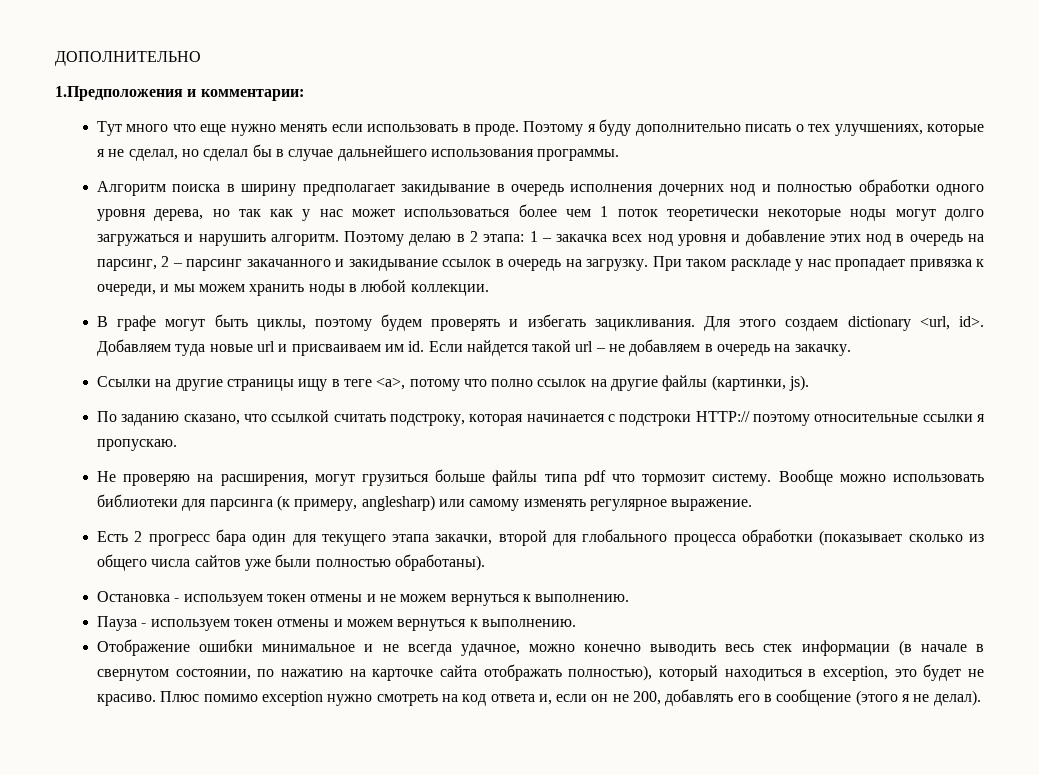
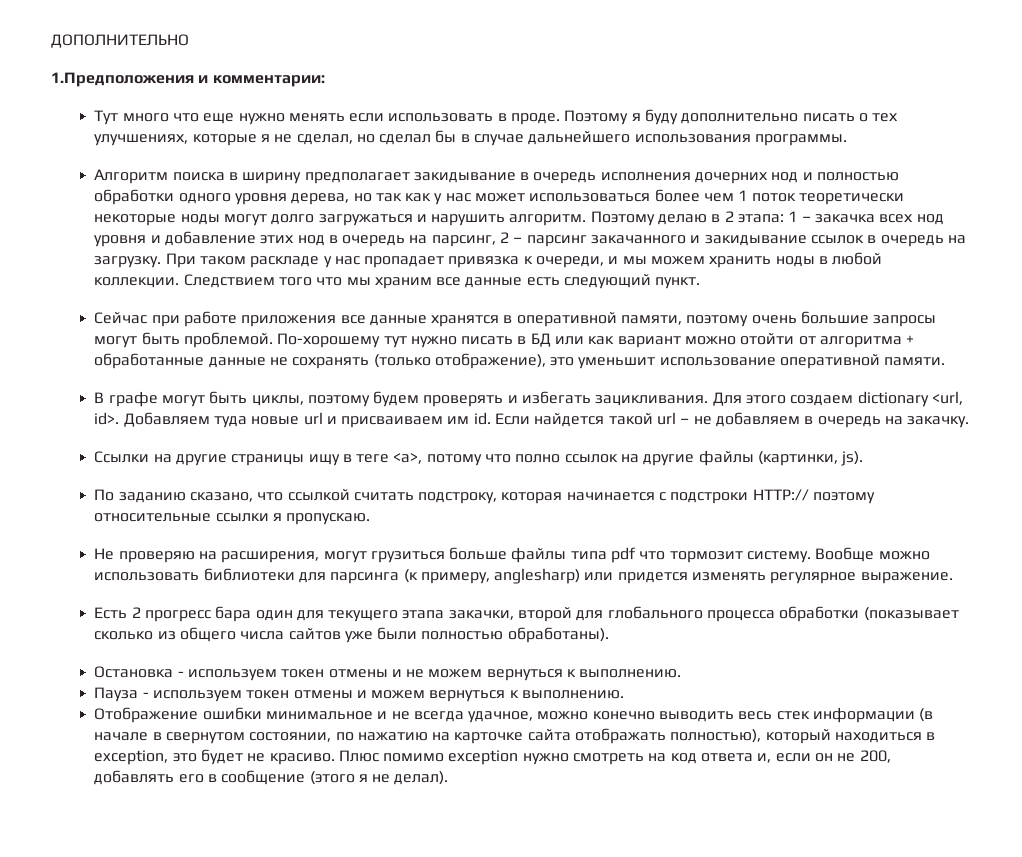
+ Следствием того что мы храним все данные есть следующий пункт.
+ Сейчас при работе приложения все данные хранятся в оперативной памяти, поэтому очень большие запросы могут быть проблемой. По-хорошему тут нужно писать в БД или как вариант можно отойти от алгоритма + обработанные данные не сохранять (только отображение), это уменьшит использование оперативной памяти.
- Вообще можно использовать библиотеки для парсинга (к примеру, anglesharp) или самому изменять регулярное выражение.
+ Вообще можно использовать библиотеки для парсинга (к примеру, anglesharp) или придется изменять регулярное выражение.

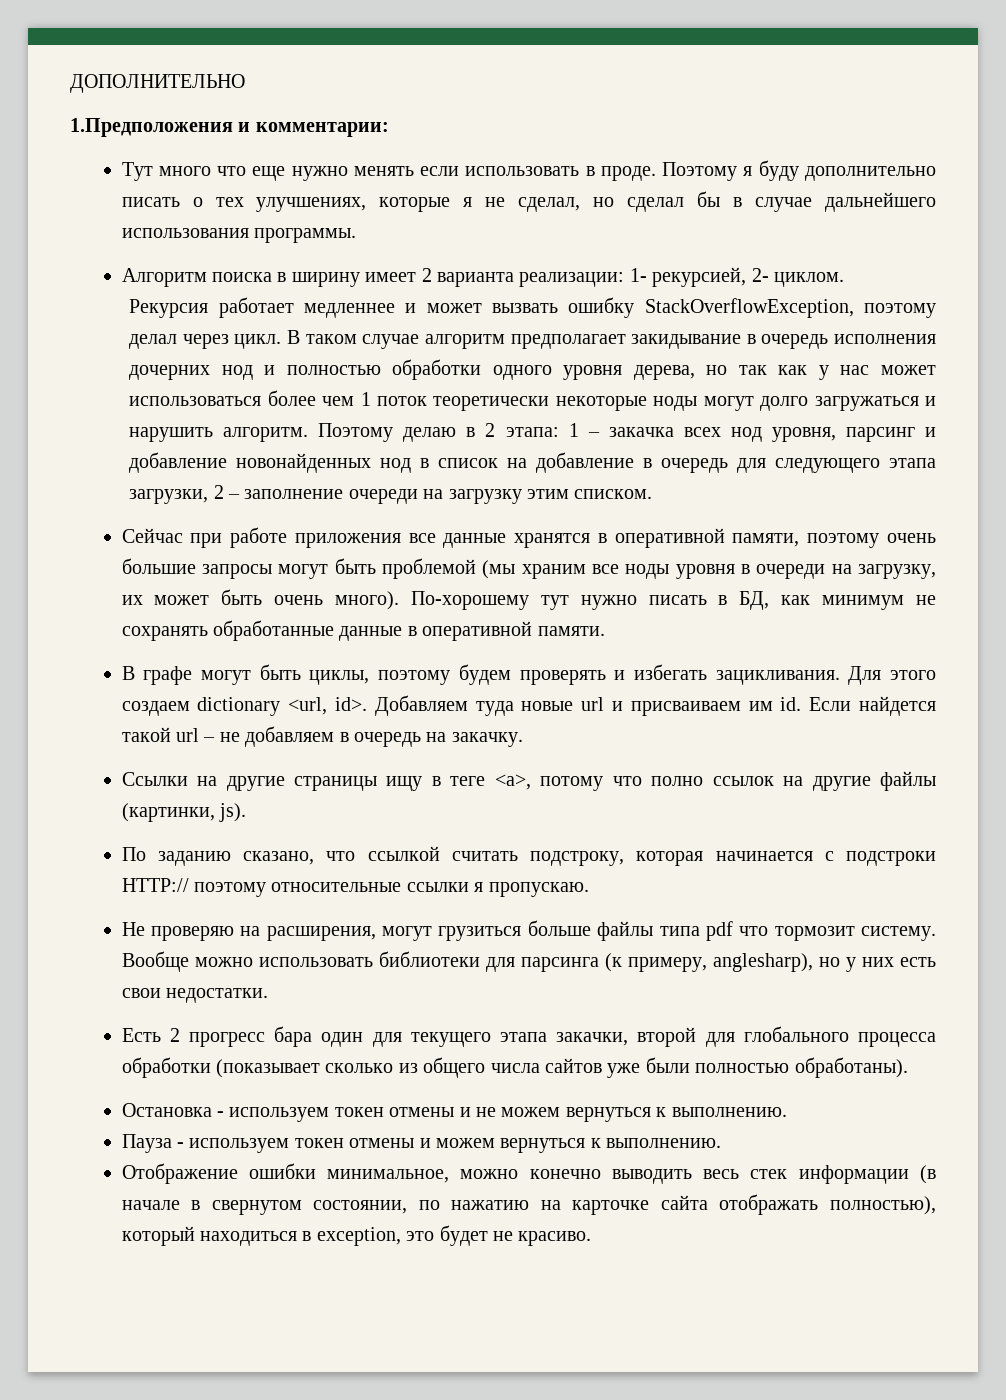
- Алгоритм поиска в ширину предполагает закидывание в очередь исполнения дочерних нод и полностью обработки одного уровня дерева, но так как у нас может использоваться более чем 1 поток теоретически некоторые ноды могут долго загружаться и нарушить алгоритм.
+ Алгоритм поиска в ширину имеет 2 варианта реализации: 1- рекурсией, 2- циклом.
+ Рекурсия работает медленнее и может вызвать ошибку StackOverflowException, поэтому делал через цикл. В таком случае алгоритм предполагает закидывание в очередь исполнения дочерних нод и полностью обработки одного уровня дерева, но так как у нас может использоваться более чем 1 поток теоретически некоторые ноды могут долго загружаться и нарушить алгоритм.
- Поэтому делаю в 2 этапа: 1 – закачка всех нод уровня и добавление этих нод в очередь на парсинг, 2 – парсинг закачанного и закидывание ссылок в очередь на загрузку. При таком раскладе у нас пропадает привязка к очереди, и мы можем хранить ноды в любой коллекции. Следствием того что мы храним все данные есть следующий пункт.
+ Поэтому делаю в 2 этапа: 1 – закачка всех нод уровня, парсинг и добавление новонайденных нод в список на добавление в очередь для следующего этапа загрузки, 2 – заполнение очереди на загрузку этим списком.
- Сейчас при работе приложения все данные хранятся в оперативной памяти, поэтому очень большие запросы могут быть проблемой.
+ Сейчас при работе приложения все данные хранятся в оперативной памяти, поэтому очень большие запросы могут быть проблемой (мы храним все ноды уровня в очереди на загрузку, их может быть очень много).
- По-хорошему тут нужно писать в БД или как вариант можно отойти от алгоритма + обработанные данные не сохранять (только отображение), это уменьшит использование оперативной памяти.
+ По-хорошему тут нужно писать в БД, как минимум не сохранять обработанные данные в оперативной памяти.
- Вообще можно использовать библиотеки для парсинга (к примеру, anglesharp) или придется изменять регулярное выражение.
+ Вообще можно использовать библиотеки для парсинга (к примеру, anglesharp), но у них есть свои недостатки.
- Отображение ошибки минимальное и не всегда удачное, можно конечно выводить весь стек информации (в начале в свернутом состоянии, по нажатию на карточке сайта отображать полностью), который находиться в exception, это будет не красиво. Плюс помимо exception нужно смотреть на код ответа и, если он не 200, добавлять его в сообщение (этого я не делал).
+ Отображение ошибки минимальное, можно конечно выводить весь стек информации (в начале в свернутом состоянии, по нажатию на карточке сайта отображать полностью), который находиться в exception, это будет не красиво.

